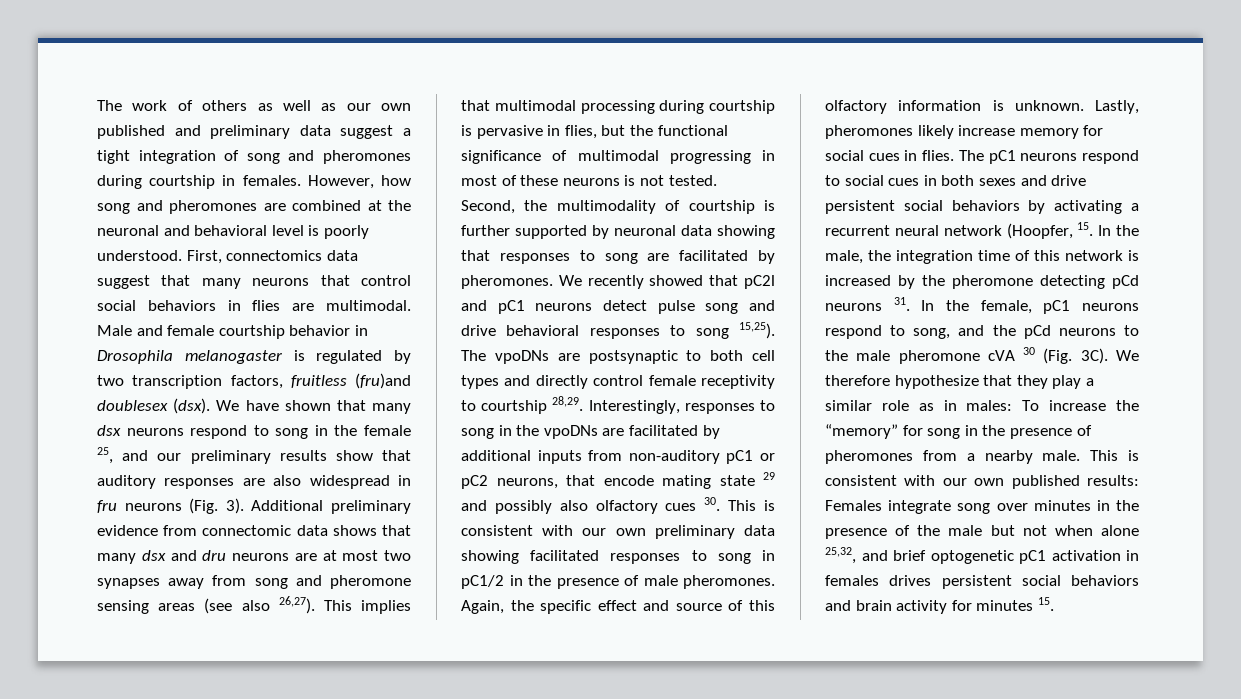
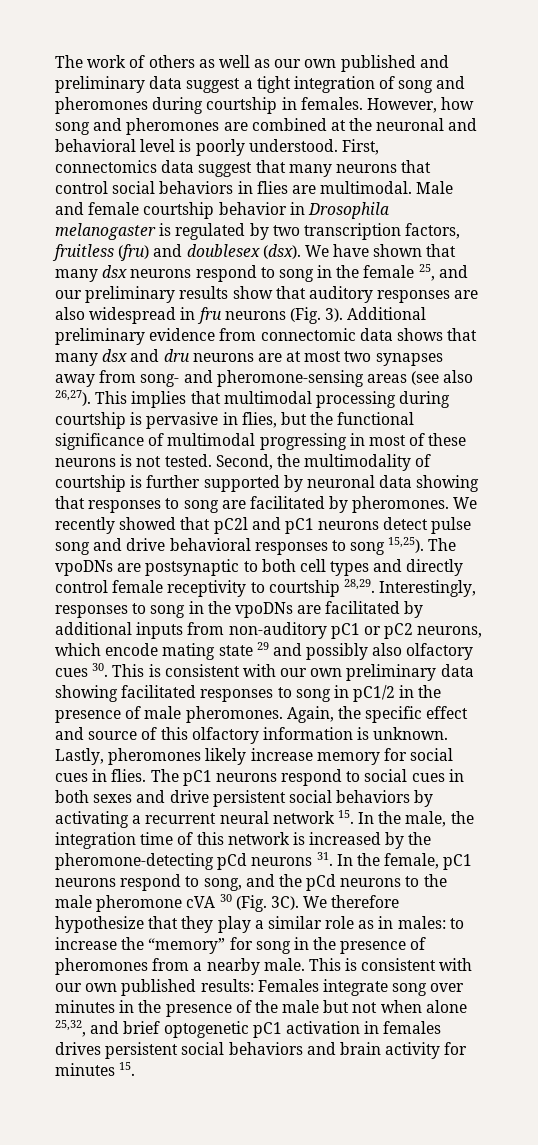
- Male and female courtship behavior in Drosophila melanogaster is regulated by two transcription factors, fruitless (fru)and doublesex (dsx).
+ Male and female courtship behavior in Drosophila melanogaster is regulated by two transcription factors, fruitless (fru) and doublesex (dsx).
- Additional preliminary evidence from connectomic data shows that many dsx and dru neurons are at most two synapses away from song and pheromone sensing areas (see also 26,27).
+ Additional preliminary evidence from connectomic data shows that many dsx and dru neurons are at most two synapses away from song- and pheromone-sensing areas (see also 26,27).
- Interestingly, responses to song in the vpoDNs are facilitated by additional inputs from non-auditory pC1 or pC2 neurons, that encode mating state 29 and possibly also olfactory cues 30. This is consistent with our own preliminary data showing facilitated responses to song in pC1/2 in the presence of male pheromones.
+ Interestingly, responses to song in the vpoDNs are facilitated by additional inputs from non-auditory pC1 or pC2 neurons, which encode mating state 29 and possibly also olfactory cues 30. This is consistent with our own preliminary data showing facilitated responses to song in pC1/2 in the presence of male pheromones.
- The pC1 neurons respond to social cues in both sexes and drive persistent social behaviors by activating a recurrent neural network (Hoopfer, 15. In the male, the integration time of this network is increased by the pheromone detecting pCd neurons 31. In the female, pC1 neurons respond to song, and the pCd neurons to the male pheromone cVA 30 (Fig. 3C).
+ The pC1 neurons respond to social cues in both sexes and drive persistent social behaviors by activating a recurrent neural network 15. In the male, the integration time of this network is increased by the pheromone-detecting pCd neurons 31. In the female, pC1 neurons respond to song, and the pCd neurons to the male pheromone cVA 30 (Fig. 3C).
- We therefore hypothesize that they play a similar role as in males: To increase the “memory” for song in the presence of pheromones from a nearby male.
+ We therefore hypothesize that they play a similar role as in males: to increase the “memory” for song in the presence of pheromones from a nearby male.

